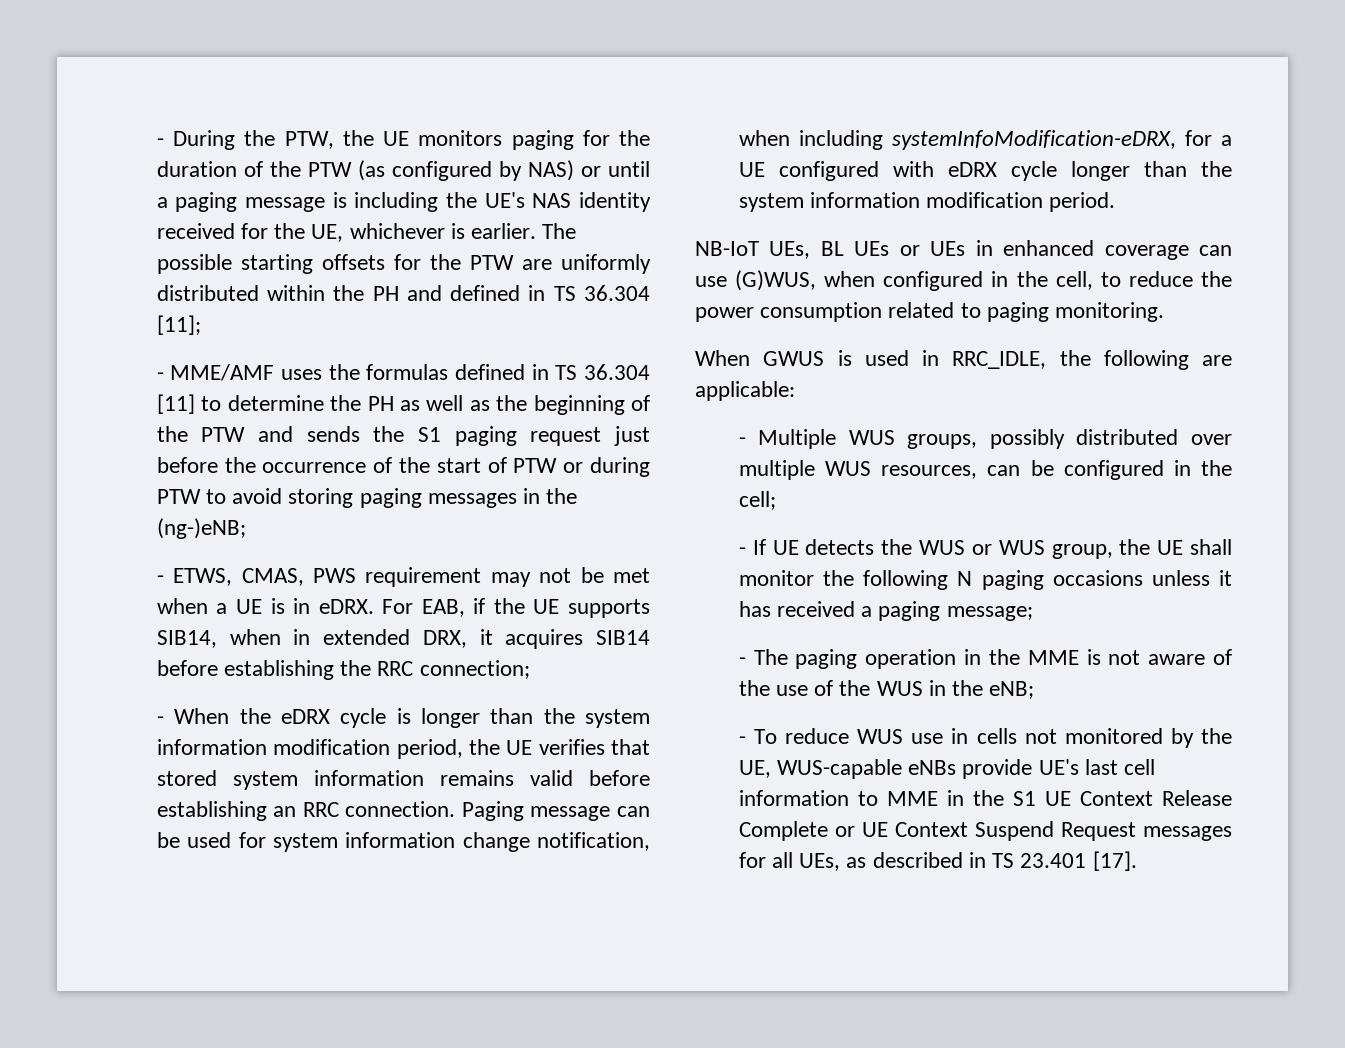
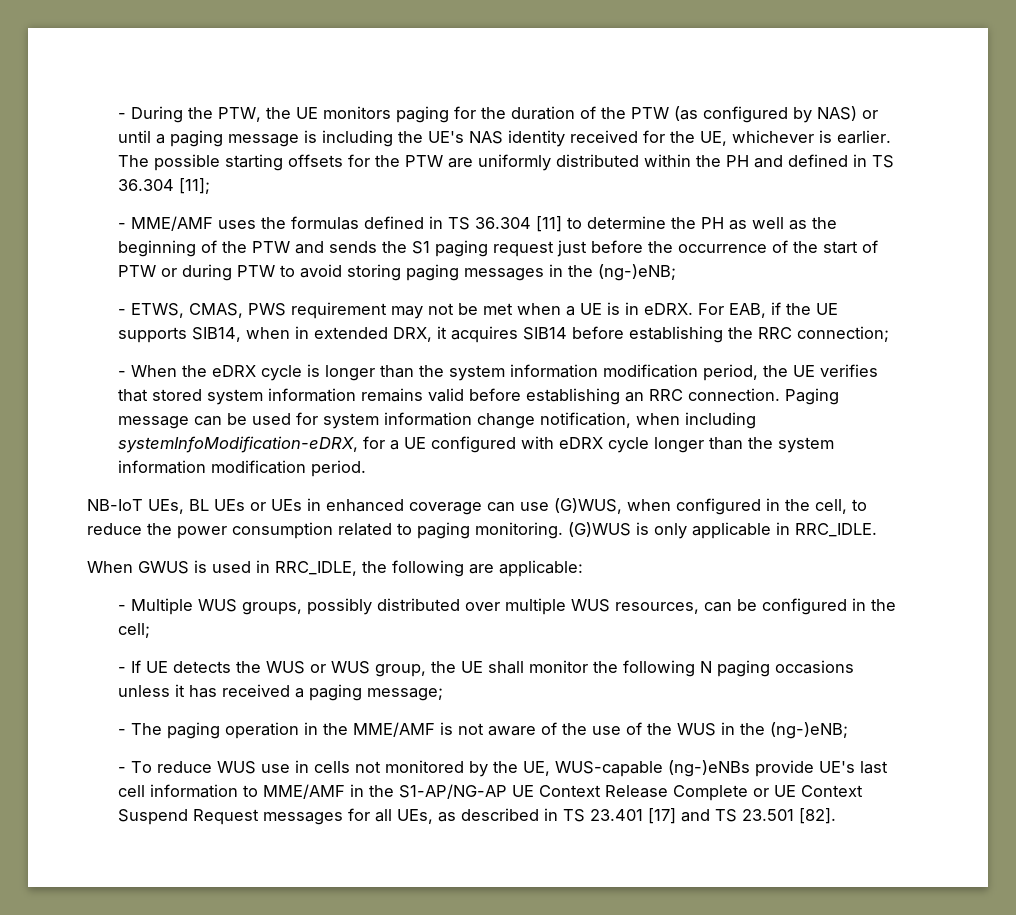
+ (G)WUS is only applicable in RRC_IDLE.
- - The paging operation in the MME is not aware of the use of the WUS in the eNB;
+ - The paging operation in the MME/AMF is not aware of the use of the WUS in the (ng-)eNB;
- - To reduce WUS use in cells not monitored by the UE, WUS-capable eNBs provide UE's last cell information to MME in the S1 UE Context Release Complete or UE Context Suspend Request messages for all UEs, as described in TS 23.401 [17].
+ - To reduce WUS use in cells not monitored by the UE, WUS-capable (ng-)eNBs provide UE's last cell information to MME/AMF in the S1-AP/NG-AP UE Context Release Complete or UE Context Suspend Request messages for all UEs, as described in TS 23.401 [17] and TS 23.501 [82].

